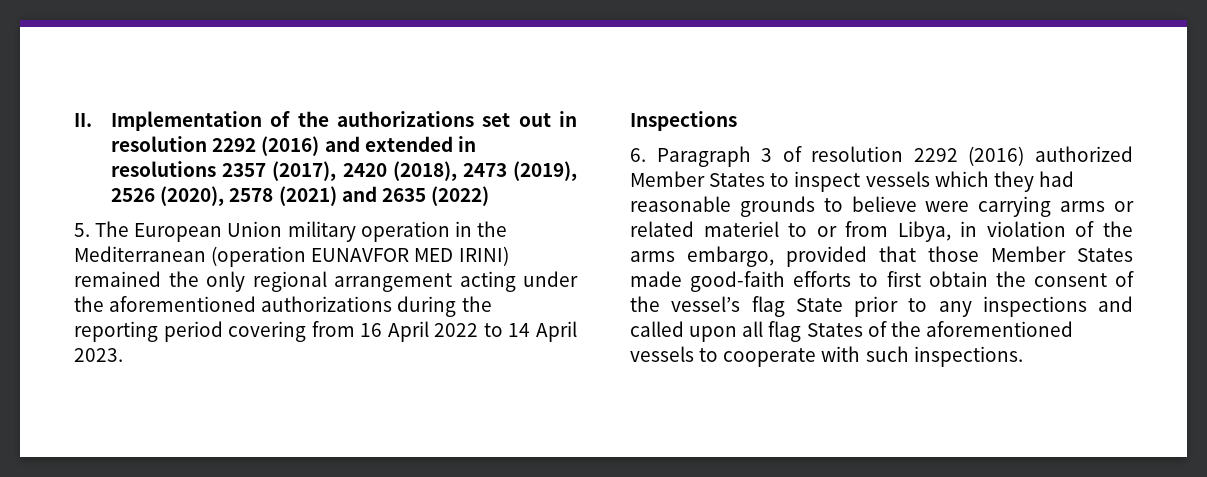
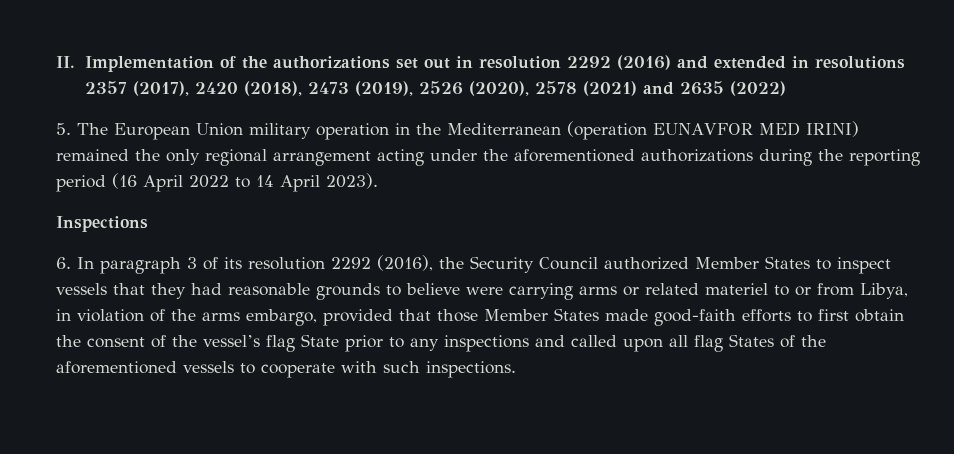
- 5. The European Union military operation in the Mediterranean (operation EUNAVFOR MED IRINI) remained the only regional arrangement acting under the aforementioned authorizations during the reporting period covering from 16 April 2022 to 14 April 2023.
+ 5. The European Union military operation in the Mediterranean (operation EUNAVFOR MED IRINI) remained the only regional arrangement acting under the aforementioned authorizations during the reporting period (16 April 2022 to 14 April 2023).
- 6. Paragraph 3 of resolution 2292 (2016) authorized Member States to inspect vessels which they had reasonable grounds to believe were carrying arms or related materiel to or from Libya, in violation of the arms embargo, provided that those Member States made good-faith efforts to first obtain the consent of the vessel’s flag State prior to any inspections and called upon all flag States of the aforementioned vessels to cooperate with such inspections.
+ 6. In paragraph 3 of its resolution 2292 (2016), the Security Council authorized Member States to inspect vessels that they had reasonable grounds to believe were carrying arms or related materiel to or from Libya, in violation of the arms embargo, provided that those Member States made good-faith efforts to first obtain the consent of the vessel’s flag State prior to any inspections and called upon all flag States of the aforementioned vessels to cooperate with such inspections.

